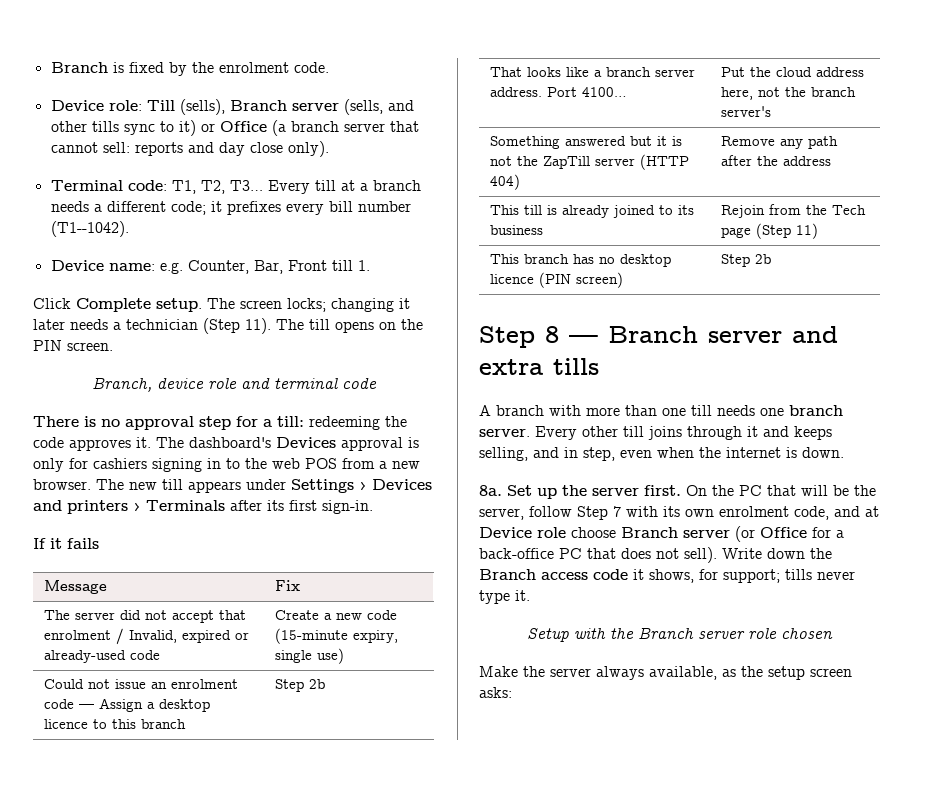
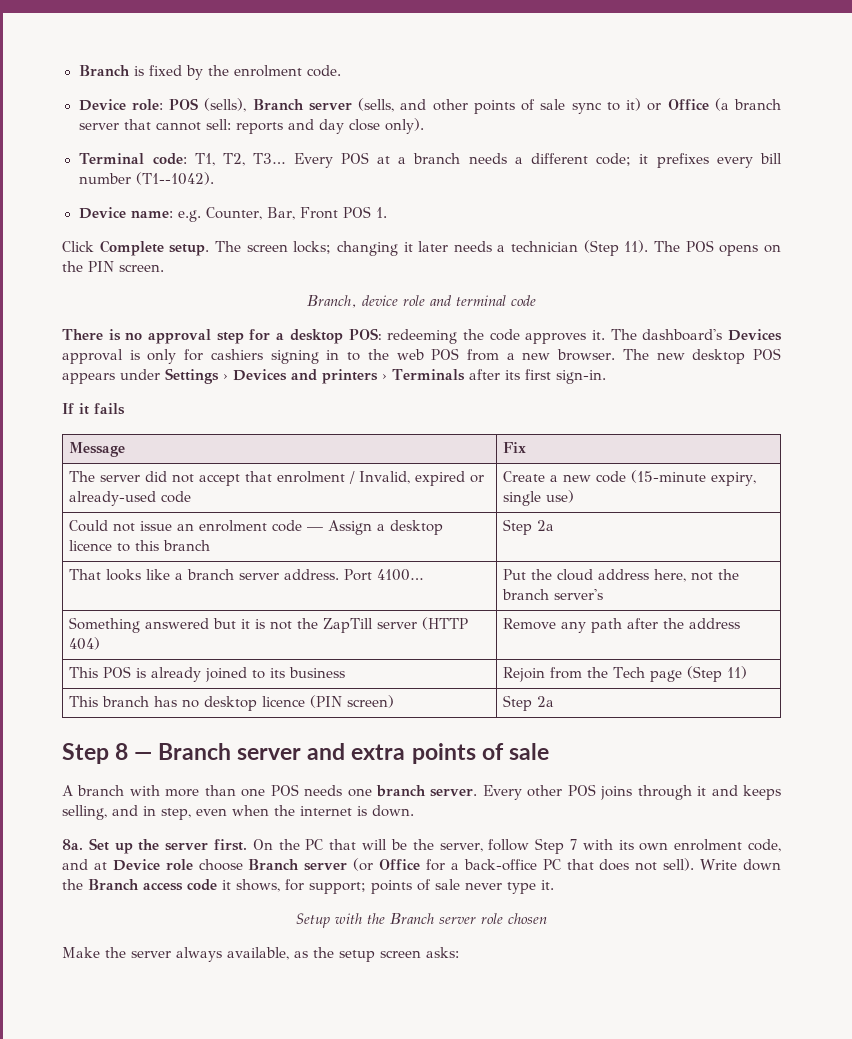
- Device role: Till (sells), Branch server (sells, and other tills sync to it) or Office (a branch server that cannot sell: reports and day close only).
+ Device role: POS (sells), Branch server (sells, and other points of sale sync to it) or Office (a branch server that cannot sell: reports and day close only).
- Every till at a branch needs a different code; it prefixes every bill number (T1--1042).
+ Every POS at a branch needs a different code; it prefixes every bill number (T1--1042).
- Device name: e.g. Counter, Bar, Front till 1.
+ Device name: e.g. Counter, Bar, Front POS 1.
- The till opens on the PIN screen.
+ The POS opens on the PIN screen.
- There is no approval step for a till: redeeming the code approves it.
+ There is no approval step for a desktop POS: redeeming the code approves it.
- The new till appears under Settings › Devices and printers › Terminals after its first sign-in.
+ The new desktop POS appears under Settings › Devices and printers › Terminals after its first sign-in.
- Could not issue an enrolment code — Assign a desktop licence to this branch | Step 2b
+ Could not issue an enrolment code — Assign a desktop licence to this branch | Step 2a
- This till is already joined to its business | Rejoin from the Tech page (Step 11)
+ This POS is already joined to its business | Rejoin from the Tech page (Step 11)
- This branch has no desktop licence (PIN screen) | Step 2b
+ This branch has no desktop licence (PIN screen) | Step 2a
- Step 8 — Branch server and extra tills
+ Step 8 — Branch server and extra points of sale
- A branch with more than one till needs one branch server.
+ A branch with more than one POS needs one branch server.
- Every other till joins through it and keeps selling, and in step, even when the internet is down.
+ Every other POS joins through it and keeps selling, and in step, even when the internet is down.
- Write down the Branch access code it shows, for support; tills never type it.
+ Write down the Branch access code it shows, for support; points of sale never type it.

